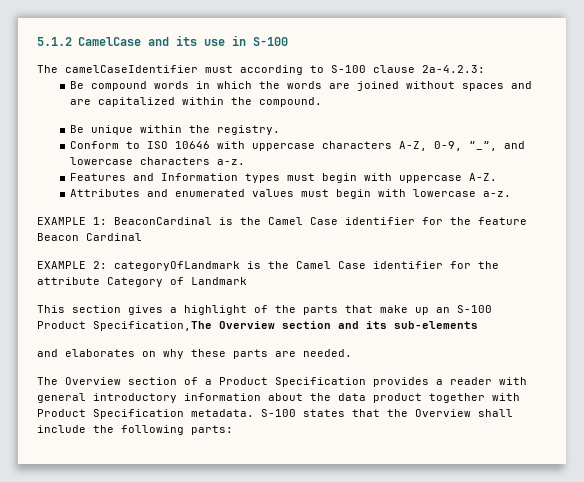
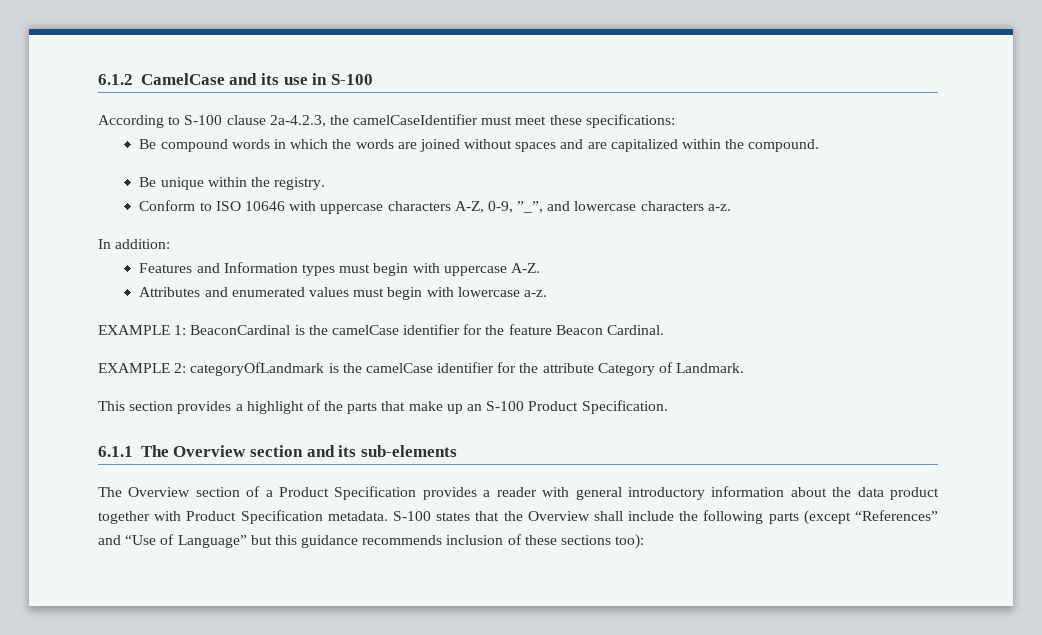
- 5.1.2 CamelCase and its use in S-100
+ 6.1.2 CamelCase and its use in S-100
- The camelCaseIdentifier must according to S-100 clause 2a-4.2.3:
+ According to S-100 clause 2a-4.2.3, the camelCaseIdentifier must meet these specifications:
+ In addition:
- EXAMPLE 1: BeaconCardinal is the Camel Case identifier for the feature Beacon Cardinal
+ EXAMPLE 1: BeaconCardinal is the camelCase identifier for the feature Beacon Cardinal.
- EXAMPLE 2: categoryOfLandmark is the Camel Case identifier for the attribute Category of Landmark
+ EXAMPLE 2: categoryOfLandmark is the camelCase identifier for the attribute Category of Landmark.
- This section gives a highlight of the parts that make up an S-100 Product Specification,The Overview section and its sub-elements
+ This section provides a highlight of the parts that make up an S-100 Product Specification.
+ 6.1.1 The Overview section and its sub-elements
- and elaborates on why these parts are needed.
- S-100 states that the Overview shall include the following parts:
+ S-100 states that the Overview shall include the following parts (except “References” and “Use of Language” but this guidance recommends inclusion of these sections too):

